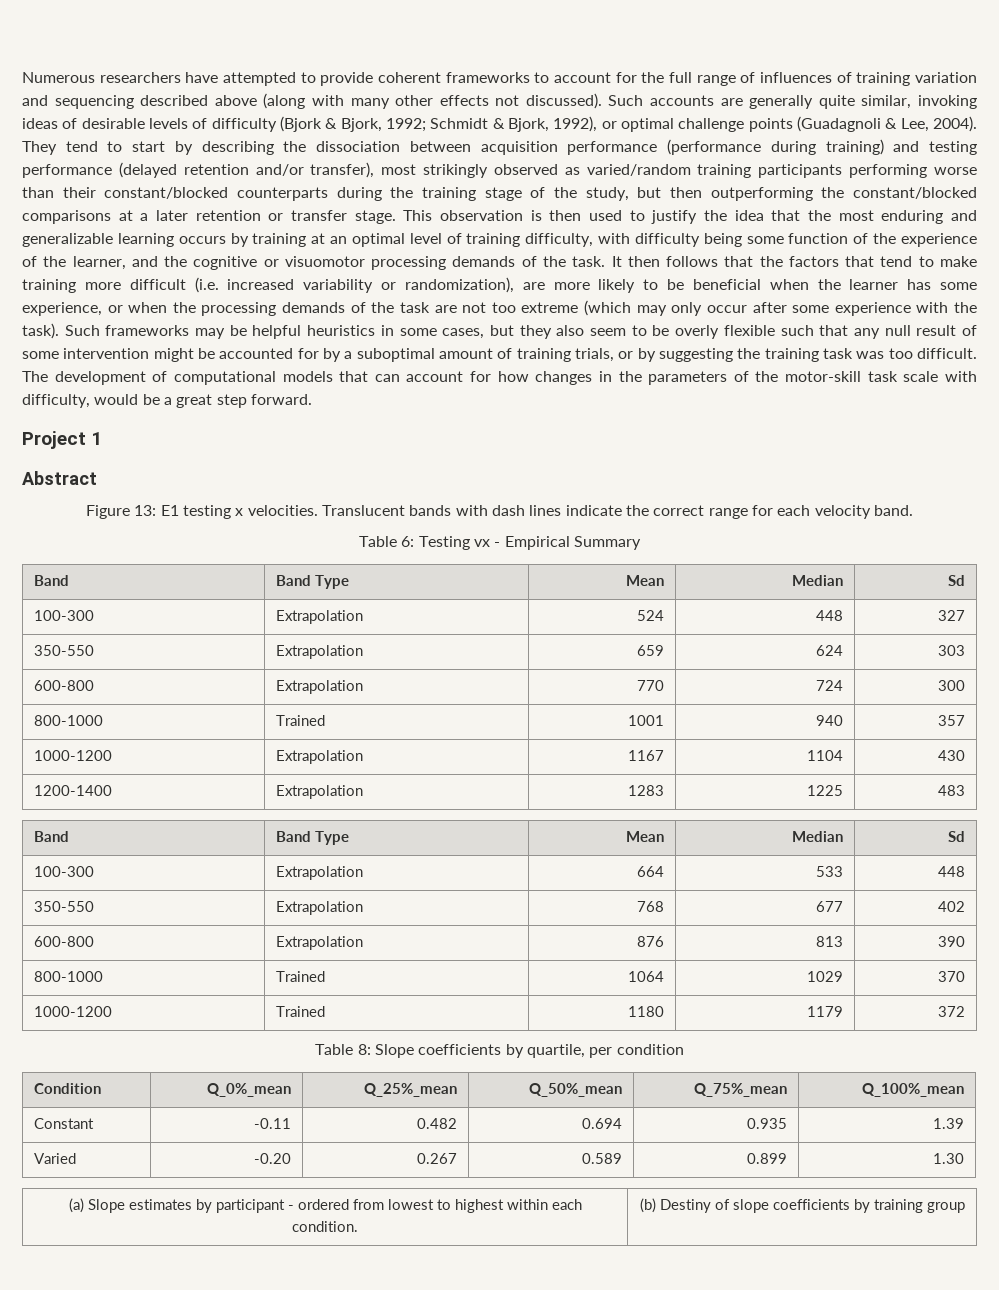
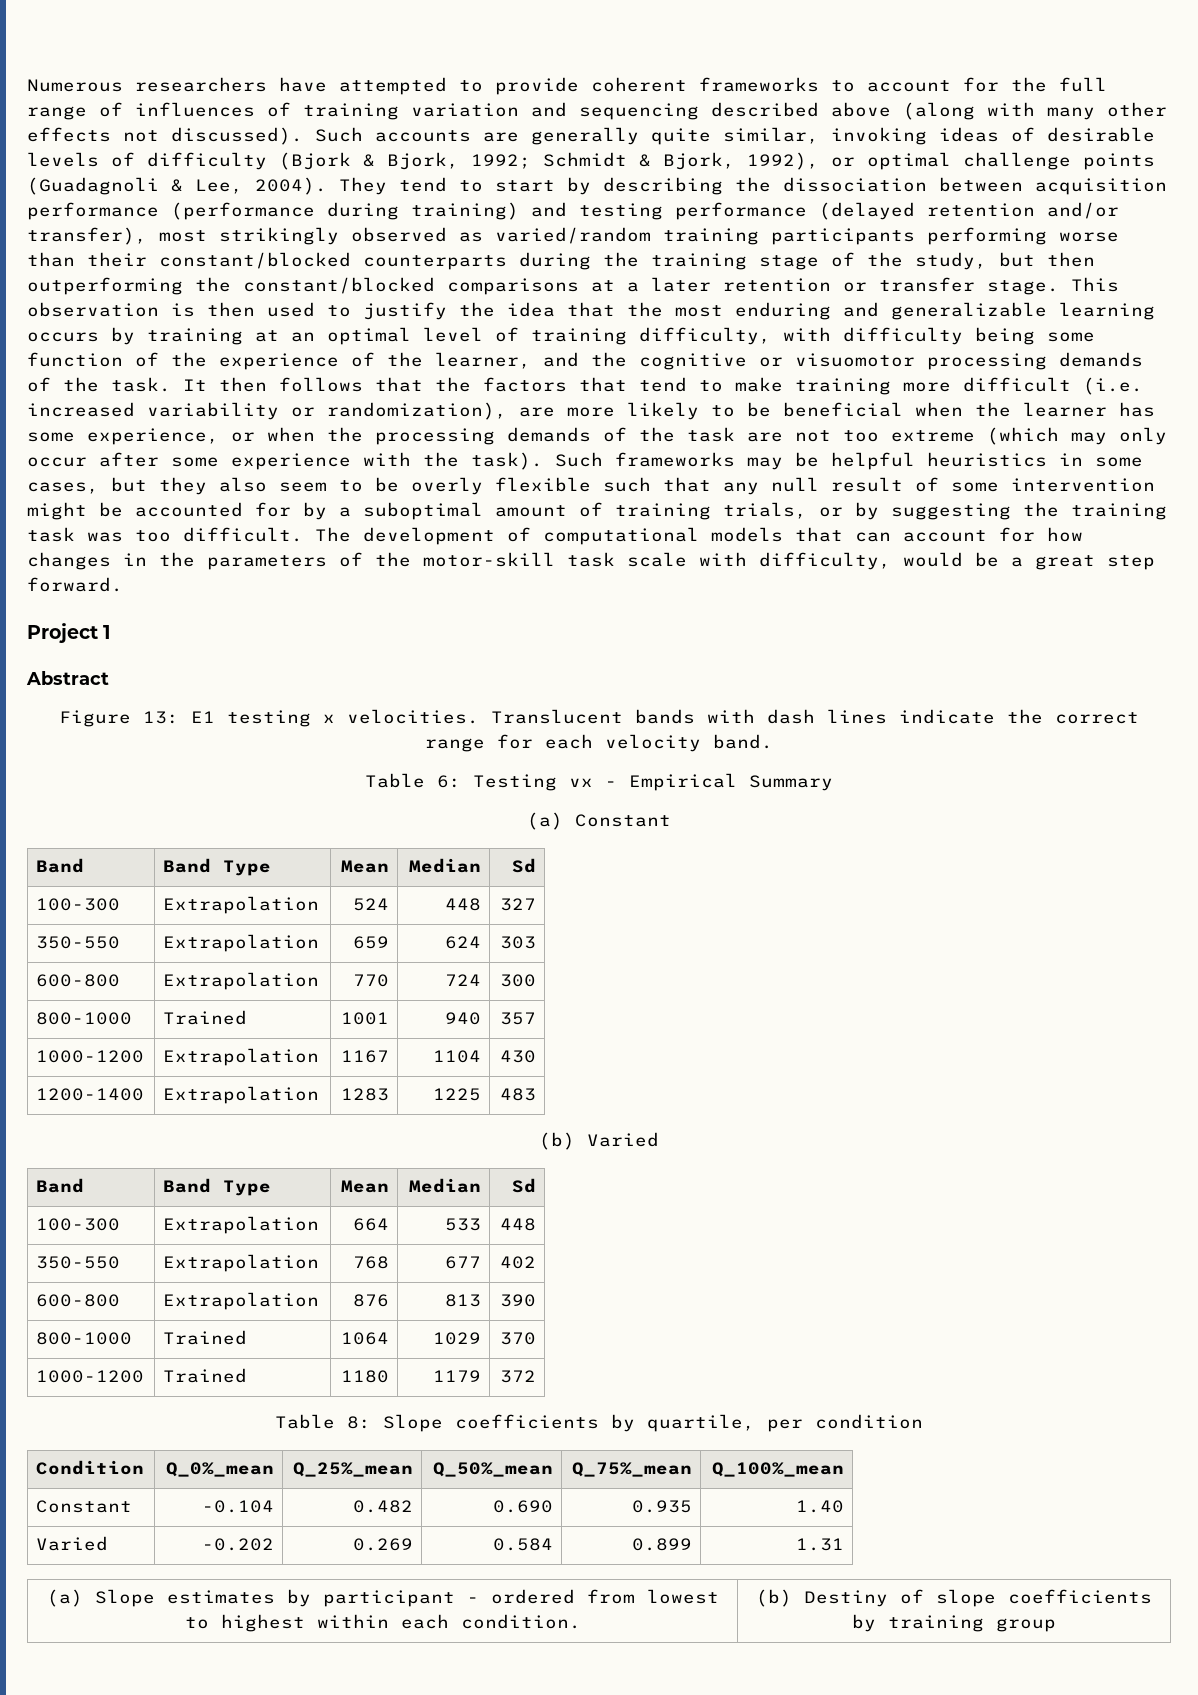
+ (a) Constant
+ (b) Varied
- Constant | -0.11 | 0.482 | 0.694 | 0.935 | 1.39
+ Constant | -0.104 | 0.482 | 0.690 | 0.935 | 1.40
- Varied | -0.20 | 0.267 | 0.589 | 0.899 | 1.30
+ Varied | -0.202 | 0.269 | 0.584 | 0.899 | 1.31

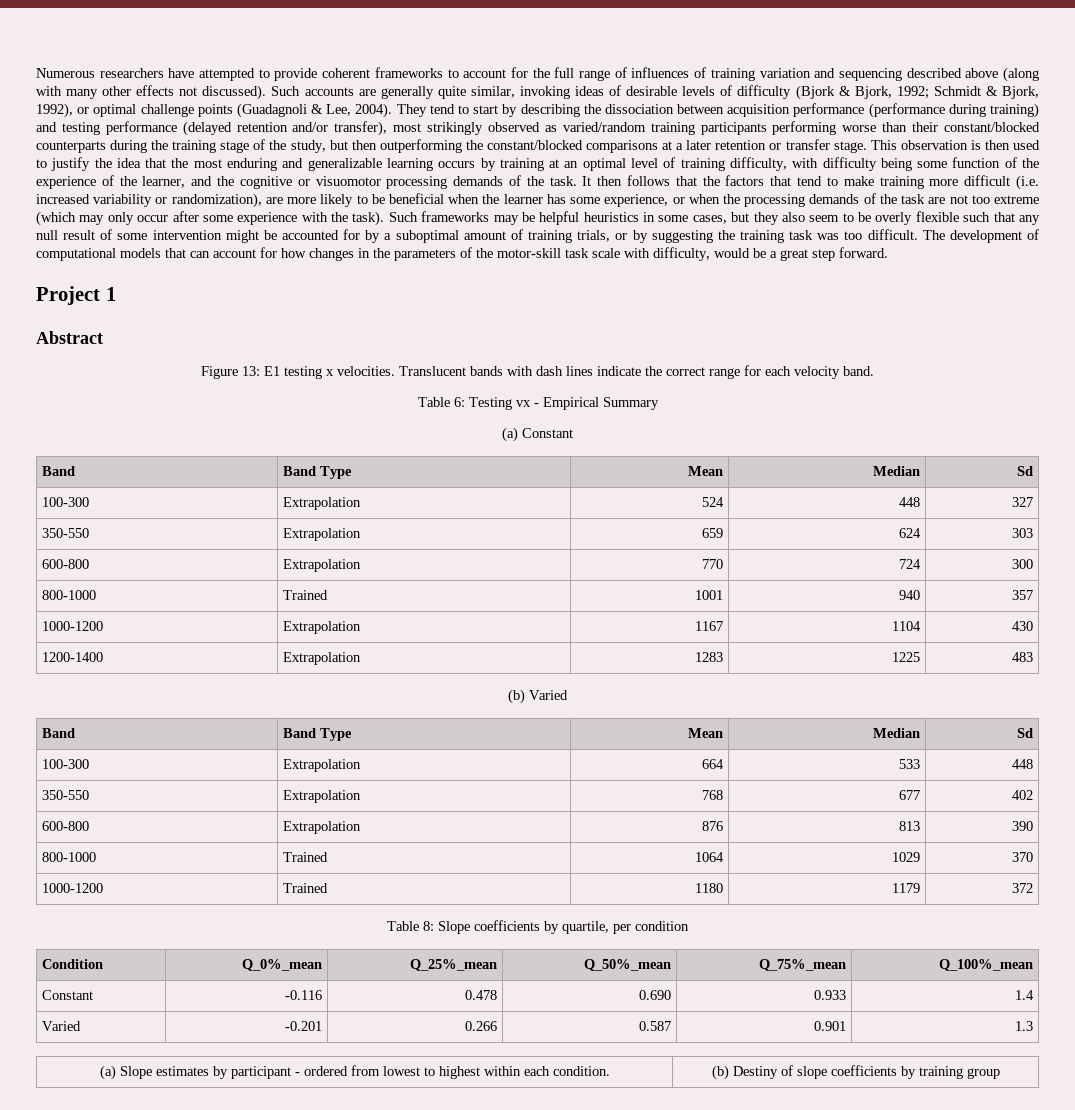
- Constant | -0.104 | 0.482 | 0.690 | 0.935 | 1.40
+ Constant | -0.116 | 0.478 | 0.690 | 0.933 | 1.4
- Varied | -0.202 | 0.269 | 0.584 | 0.899 | 1.31
+ Varied | -0.201 | 0.266 | 0.587 | 0.901 | 1.3

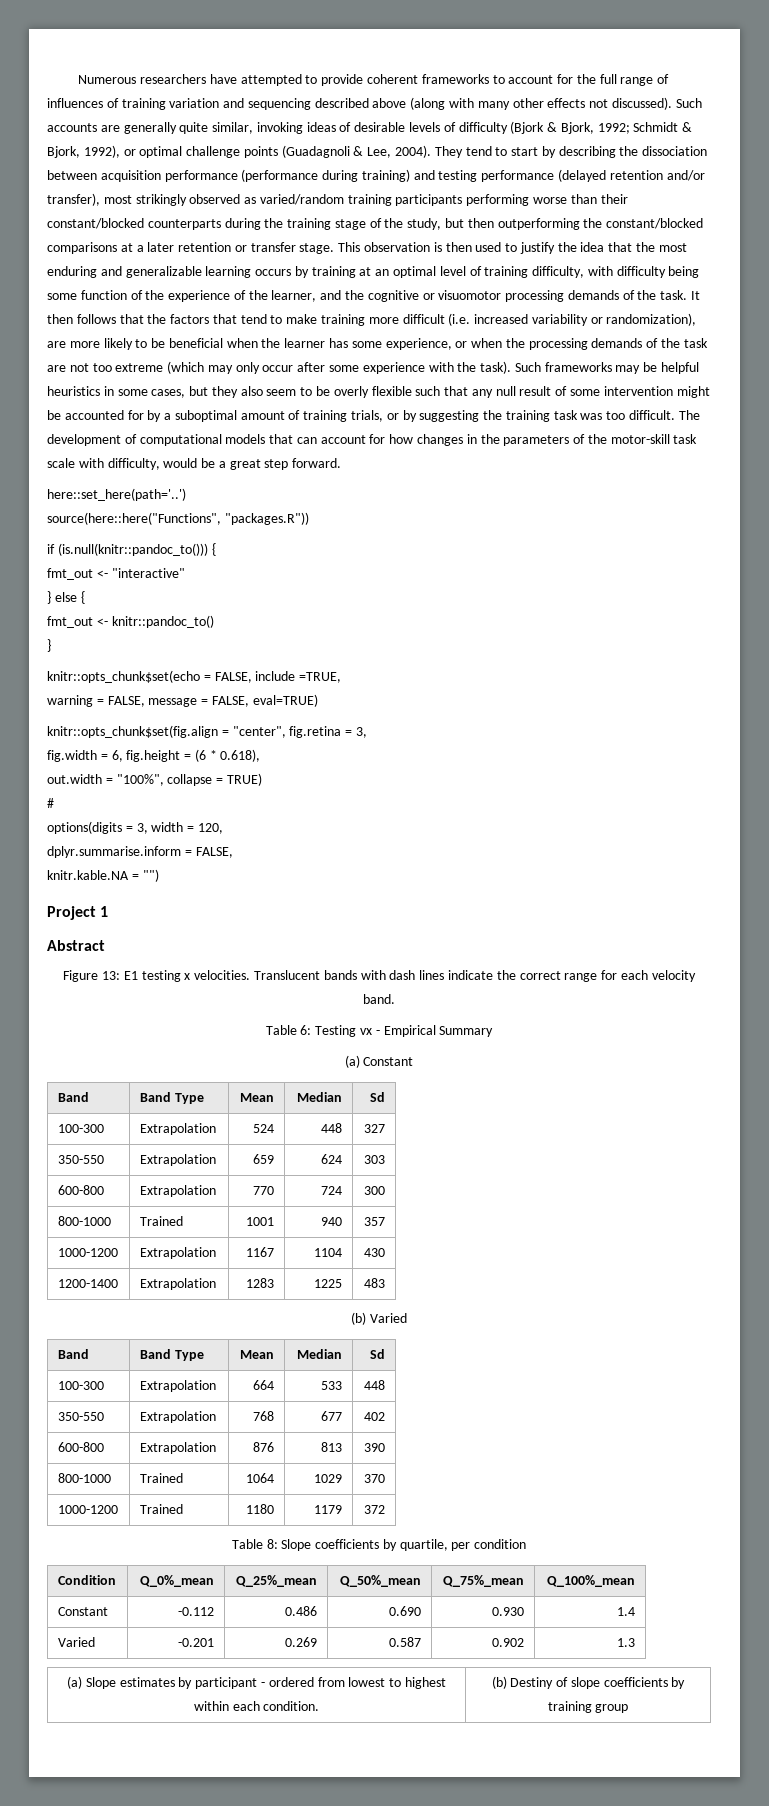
+ here::set_here(path='..')
+ source(here::here("Functions", "packages.R"))
+ if (is.null(knitr::pandoc_to())) {
+ fmt_out <- "interactive"
+ } else {
+ fmt_out <- knitr::pandoc_to()
+ }
+ knitr::opts_chunk$set(echo = FALSE, include =TRUE,
+ warning = FALSE, message = FALSE, eval=TRUE)
+ knitr::opts_chunk$set(fig.align = "center", fig.retina = 3,
+ fig.width = 6, fig.height = (6 * 0.618),
+ out.width = "100%", collapse = TRUE)
+ #
+ options(digits = 3, width = 120,
+ dplyr.summarise.inform = FALSE,
+ knitr.kable.NA = "")
- Constant | -0.116 | 0.478 | 0.690 | 0.933 | 1.4
+ Constant | -0.112 | 0.486 | 0.690 | 0.930 | 1.4
- Varied | -0.201 | 0.266 | 0.587 | 0.901 | 1.3
+ Varied | -0.201 | 0.269 | 0.587 | 0.902 | 1.3

